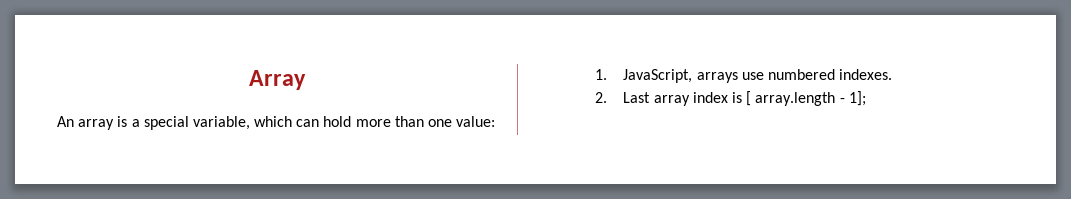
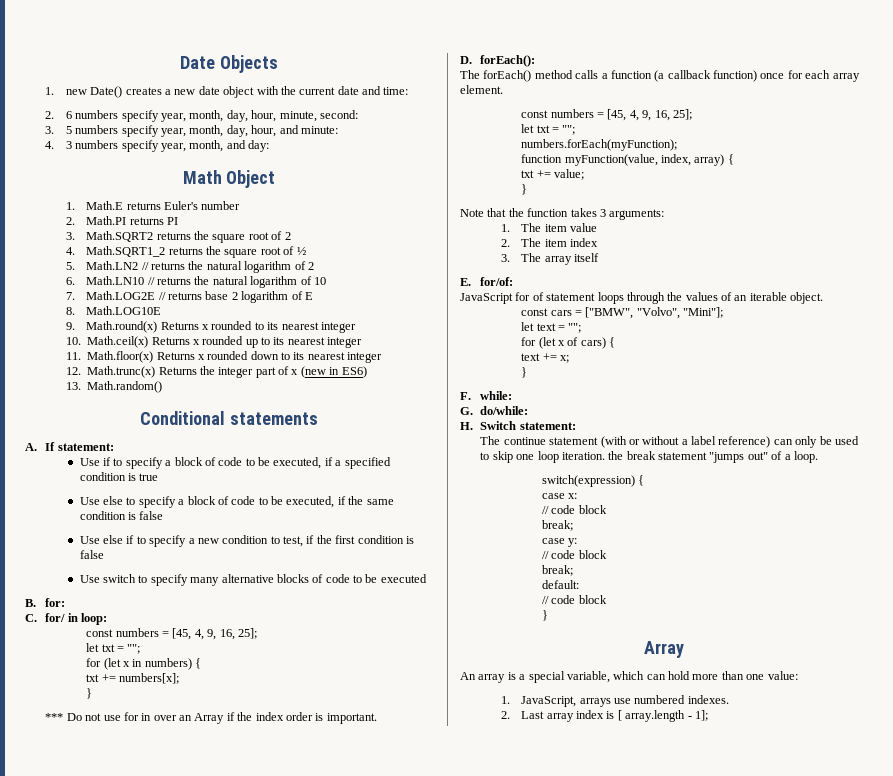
+ Date Objects
+ 1. new Date() creates a new date object with the current date and time:
+ 2. 6 numbers specify year, month, day, hour, minute, second:
+ 3. 5 numbers specify year, month, day, hour, and minute:
+ 4. 3 numbers specify year, month, and day:
+ Math Object
+ 1. Math.E returns Euler's number
+ 2. Math.PI returns PI
+ 3. Math.SQRT2 returns the square root of 2
+ 4. Math.SQRT1_2 returns the square root of ½
+ 5. Math.LN2 // returns the natural logarithm of 2
+ 6. Math.LN10 // returns the natural logarithm of 10
+ 7. Math.LOG2E // returns base 2 logarithm of E
+ 8. Math.LOG10E
+ 9. Math.round(x) Returns x rounded to its nearest integer
+ 10. Math.ceil(x) Returns x rounded up to its nearest integer
+ 11. Math.floor(x) Returns x rounded down to its nearest integer
+ 12. Math.trunc(x) Returns the integer part of x (new in ES6)
+ 13. Math.random()
+ Conditional statements
+ A. If statement:
+ Use if to specify a block of code to be executed, if a specified condition is true
+ Use else to specify a block of code to be executed, if the same condition is false
+ Use else if to specify a new condition to test, if the first condition is false
+ Use switch to specify many alternative blocks of code to be executed
+ B. for:
+ C. for/ in loop:
+ const numbers = [45, 4, 9, 16, 25];
+ let txt = "";
+ for (let x in numbers) {
+ txt += numbers[x];
+ }
+ *** Do not use for in over an Array if the index order is important.
+ D. forEach():
+ The forEach() method calls a function (a callback function) once for each array element.
+ const numbers = [45, 4, 9, 16, 25];
+ let txt = "";
+ numbers.forEach(myFunction);
+ function myFunction(value, index, array) {
+ txt += value;
+ }
+ Note that the function takes 3 arguments:
+ 1. The item value
+ 2. The item index
+ 3. The array itself
+ E. for/of:
+ JavaScript for of statement loops through the values of an iterable object.
+ const cars = ["BMW", "Volvo", "Mini"];
+ let text = "";
+ for (let x of cars) {
+ text += x;
+ }
+ F. while:
+ G. do/while:
+ H. Switch statement:
+ The continue statement (with or without a label reference) can only be used to skip one loop iteration. the break statement "jumps out" of a loop.
+ switch(expression) {
+ case x:
+ // code block
+ break;
+ case y:
+ // code block
+ break;
+ default:
+ // code block
+ }

